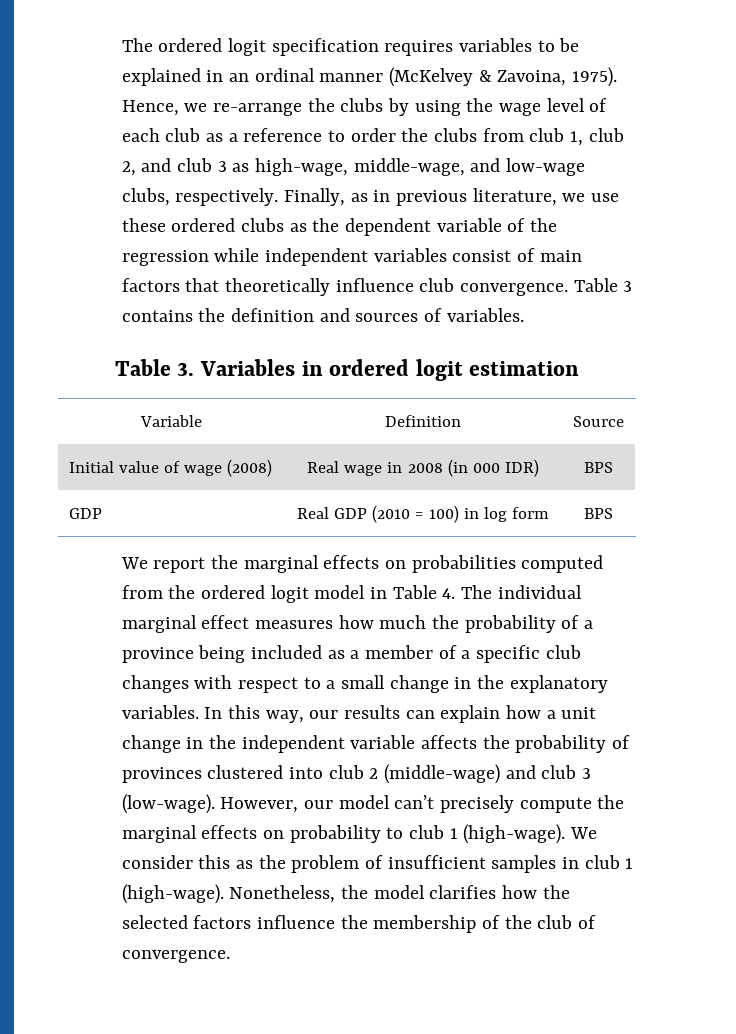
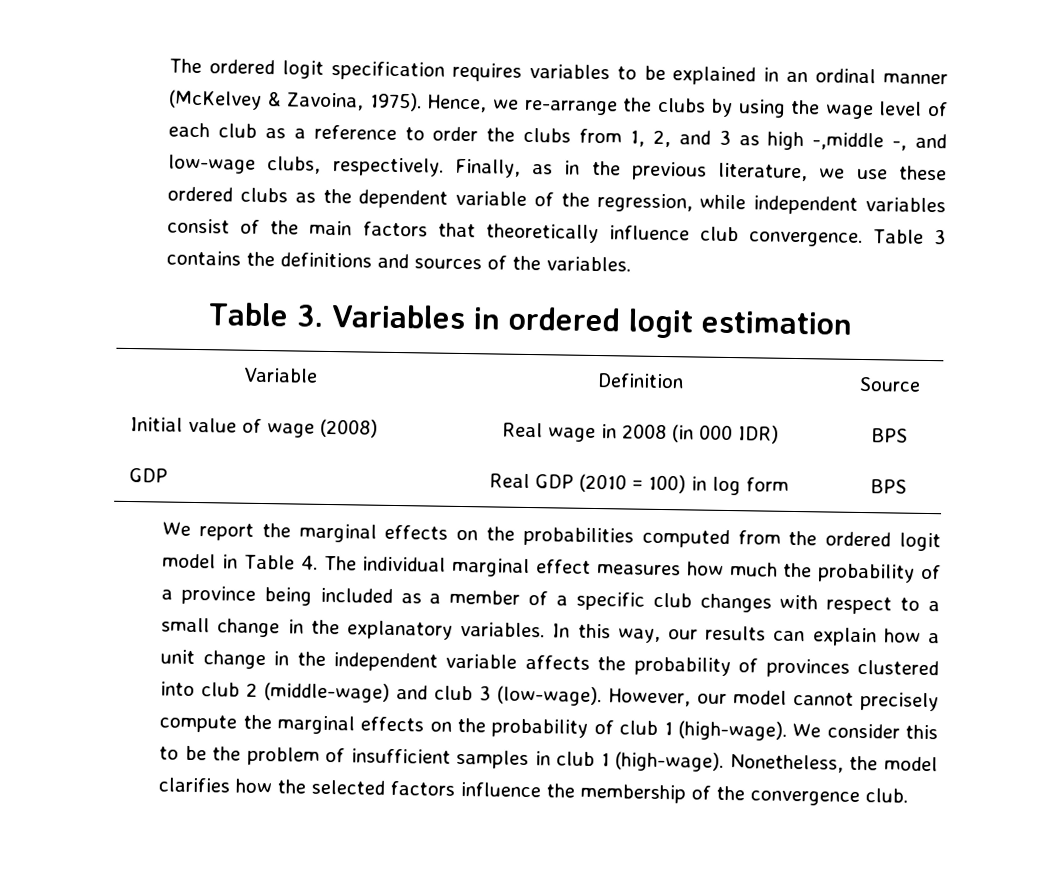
- Hence, we re-arrange the clubs by using the wage level of each club as a reference to order the clubs from club 1, club 2, and club 3 as high-wage, middle-wage, and low-wage clubs, respectively.
+ Hence, we re-arrange the clubs by using the wage level of each club as a reference to order the clubs from 1, 2, and 3 as high -,middle -, and low-wage clubs, respectively.
- Finally, as in previous literature, we use these ordered clubs as the dependent variable of the regression while independent variables consist of main factors that theoretically influence club convergence.
+ Finally, as in the previous literature, we use these ordered clubs as the dependent variable of the regression, while independent variables consist of the main factors that theoretically influence club convergence.
- Table 3 contains the definition and sources of variables.
+ Table 3 contains the definitions and sources of the variables.
- We report the marginal effects on probabilities computed from the ordered logit model in Table 4. The individual marginal effect measures how much the probability of a province being included as a member of a specific club changes with respect to a small change in the explanatory variables.
+ We report the marginal effects on the probabilities computed from the ordered logit model in Table 4. The individual marginal effect measures how much the probability of a province being included as a member of a specific club changes with respect to a small change in the explanatory variables.
- However, our model can’t precisely compute the marginal effects on probability to club 1 (high-wage).
+ However, our model cannot precisely compute the marginal effects on the probability of club 1 (high-wage).
- We consider this as the problem of insufficient samples in club 1 (high-wage).
+ We consider this to be the problem of insufficient samples in club 1 (high-wage).
- Nonetheless, the model clarifies how the selected factors influence the membership of the club of convergence.
+ Nonetheless, the model clarifies how the selected factors influence the membership of the convergence club.

